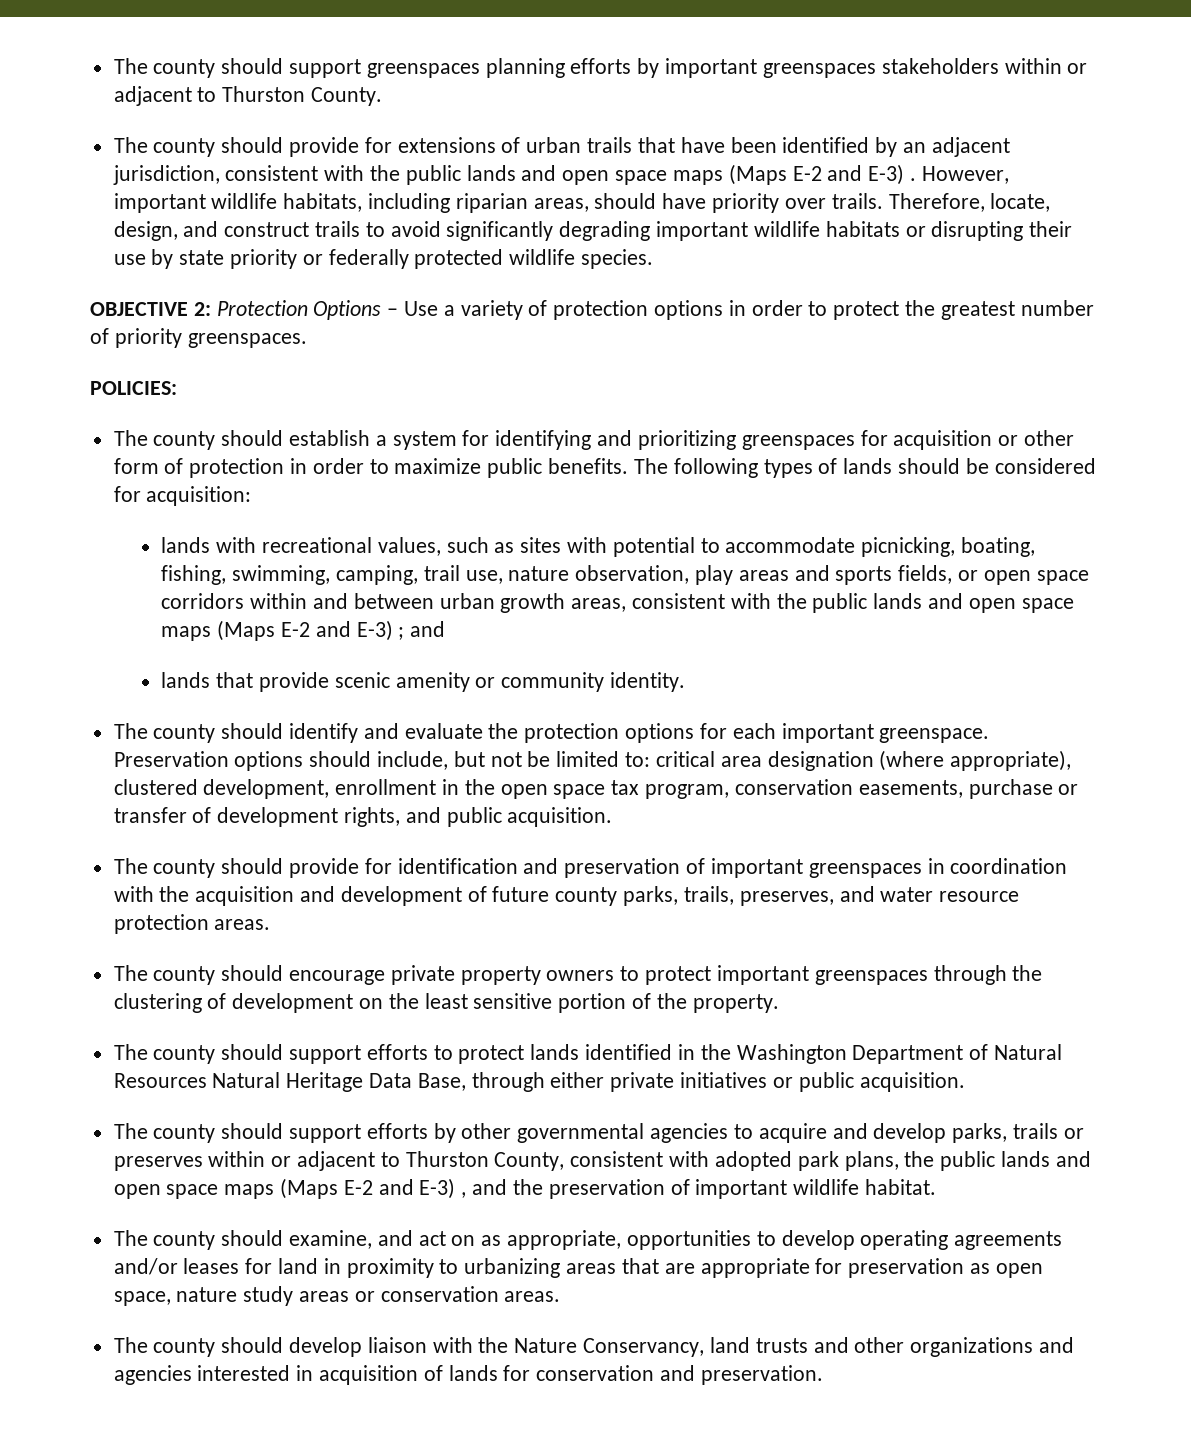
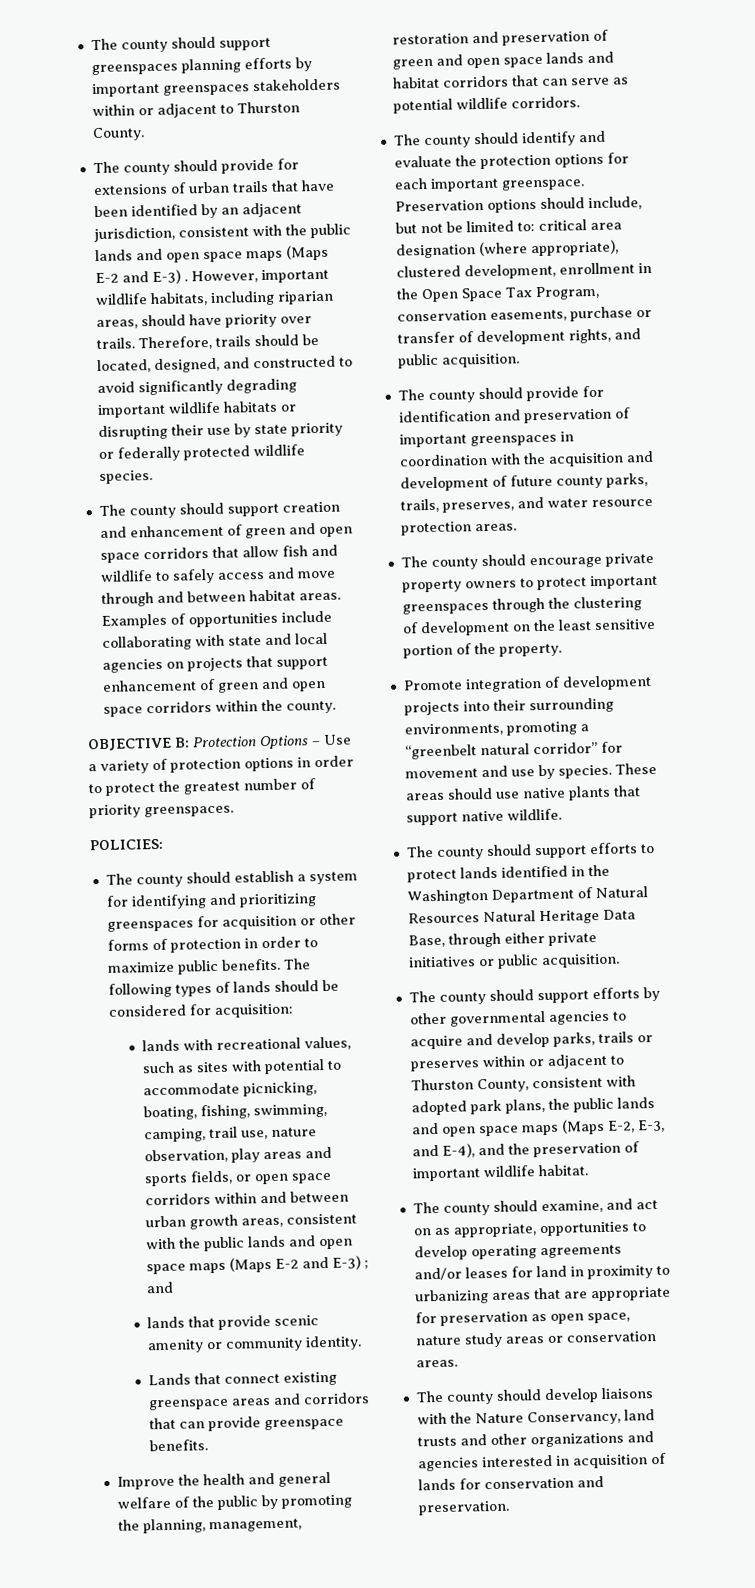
- Therefore, locate, design, and construct trails to avoid significantly degrading important wildlife habitats or disrupting their use by state priority or federally protected wildlife species.
+ Therefore, trails should be located, designed, and constructed to avoid significantly degrading important wildlife habitats or disrupting their use by state priority or federally protected wildlife species.
+ The county should support creation and enhancement of green and open space corridors that allow fish and wildlife to safely access and move through and between habitat areas. Examples of opportunities include collaborating with state and local agencies on projects that support enhancement of green and open space corridors within the county.
- OBJECTIVE 2: Protection Options – Use a variety of protection options in order to protect the greatest number of priority greenspaces.
+ OBJECTIVE B: Protection Options – Use a variety of protection options in order to protect the greatest number of priority greenspaces.
- The county should establish a system for identifying and prioritizing greenspaces for acquisition or other form of protection in order to maximize public benefits.
+ The county should establish a system for identifying and prioritizing greenspaces for acquisition or other forms of protection in order to maximize public benefits.
+ Lands that connect existing greenspace areas and corridors that can provide greenspace benefits.
+ Improve the health and general welfare of the public by promoting the planning, management, restoration and preservation of green and open space lands and habitat corridors that can serve as potential wildlife corridors.
- Preservation options should include, but not be limited to: critical area designation (where appropriate), clustered development, enrollment in the open space tax program, conservation easements, purchase or transfer of development rights, and public acquisition.
+ Preservation options should include, but not be limited to: critical area designation (where appropriate), clustered development, enrollment in the Open Space Tax Program, conservation easements, purchase or transfer of development rights, and public acquisition.
+ Promote integration of development projects into their surrounding environments, promoting a “greenbelt natural corridor” for movement and use by species. These areas should use native plants that support native wildlife.
- The county should support efforts by other governmental agencies to acquire and develop parks, trails or preserves within or adjacent to Thurston County, consistent with adopted park plans, the public lands and open space maps (Maps E-2 and E-3) , and the preservation of important wildlife habitat.
+ The county should support efforts by other governmental agencies to acquire and develop parks, trails or preserves within or adjacent to Thurston County, consistent with adopted park plans, the public lands and open space maps (Maps E-2, E-3, and E-4), and the preservation of important wildlife habitat.
- The county should develop liaison with the Nature Conservancy, land trusts and other organizations and agencies interested in acquisition of lands for conservation and preservation.
+ The county should develop liaisons with the Nature Conservancy, land trusts and other organizations and agencies interested in acquisition of lands for conservation and preservation.

